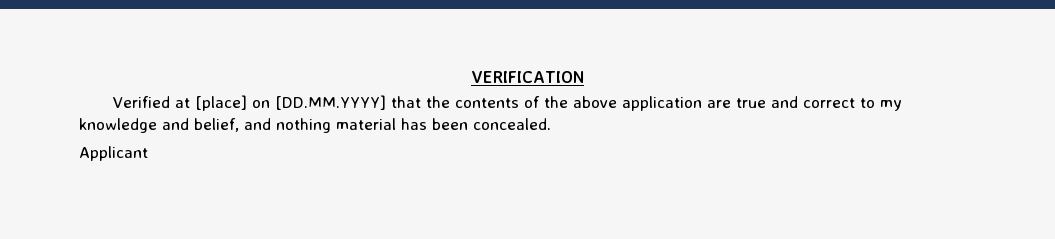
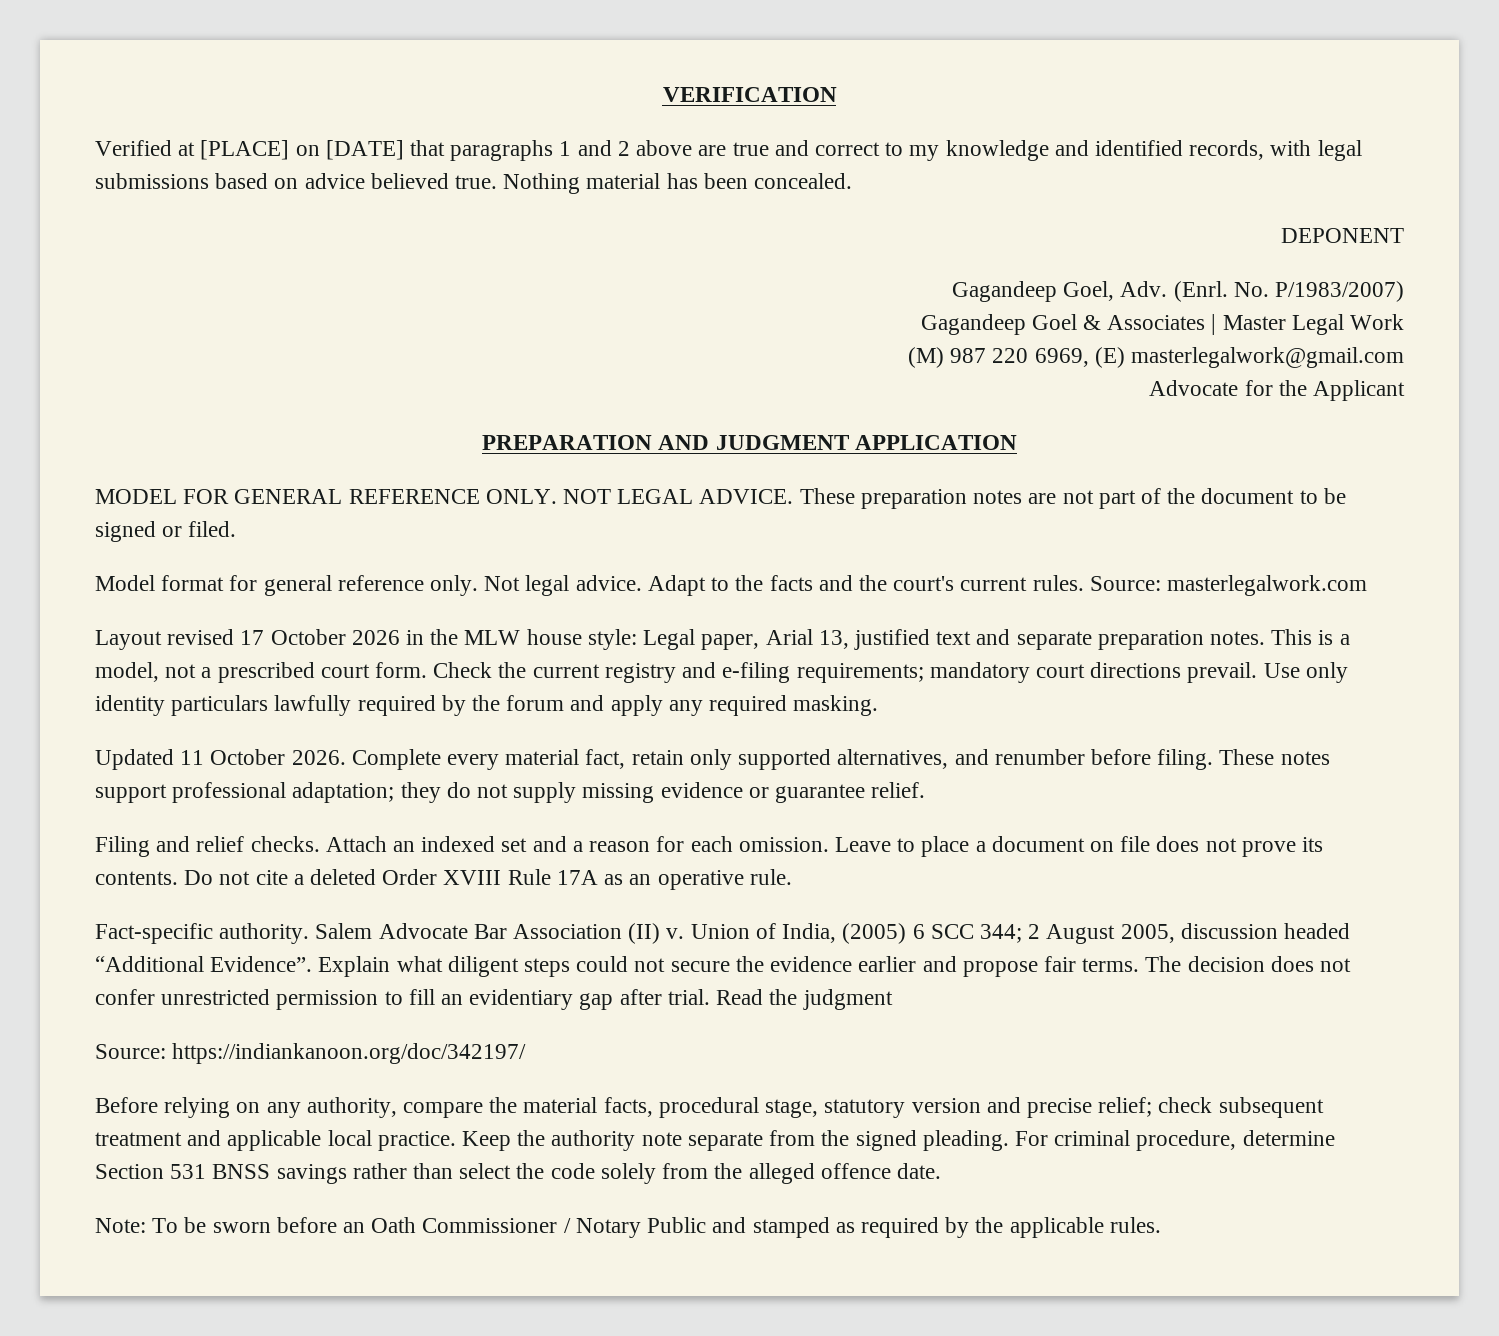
- Verified at [place] on [DD.MM.YYYY] that the contents of the above application are true and correct to my knowledge and belief, and nothing material has been concealed.
- Applicant
+ Verified at [PLACE] on [DATE] that paragraphs 1 and 2 above are true and correct to my knowledge and identified records, with legal submissions based on advice believed true. Nothing material has been concealed.
+ DEPONENT
+ Gagandeep Goel, Adv. (Enrl. No. P/1983/2007)
+ Gagandeep Goel & Associates | Master Legal Work
+ (M) 987 220 6969, (E) masterlegalwork@gmail.com
+ Advocate for the Applicant
+ PREPARATION AND JUDGMENT APPLICATION
+ MODEL FOR GENERAL REFERENCE ONLY. NOT LEGAL ADVICE. These preparation notes are not part of the document to be signed or filed.
+ Model format for general reference only. Not legal advice. Adapt to the facts and the court's current rules. Source: masterlegalwork.com
+ Layout revised 17 October 2026 in the MLW house style: Legal paper, Arial 13, justified text and separate preparation notes. This is a model, not a prescribed court form. Check the current registry and e-filing requirements; mandatory court directions prevail. Use only identity particulars lawfully required by the forum and apply any required masking.
+ Updated 11 October 2026. Complete every material fact, retain only supported alternatives, and renumber before filing. These notes support professional adaptation; they do not supply missing evidence or guarantee relief.
+ Filing and relief checks. Attach an indexed set and a reason for each omission. Leave to place a document on file does not prove its contents. Do not cite a deleted Order XVIII Rule 17A as an operative rule.
+ Fact-specific authority. Salem Advocate Bar Association (II) v. Union of India, (2005) 6 SCC 344; 2 August 2005, discussion headed “Additional Evidence”. Explain what diligent steps could not secure the evidence earlier and propose fair terms. The decision does not confer unrestricted permission to fill an evidentiary gap after trial. Read the judgment
+ Source: https://indiankanoon.org/doc/342197/
+ Before relying on any authority, compare the material facts, procedural stage, statutory version and precise relief; check subsequent treatment and applicable local practice. Keep the authority note separate from the signed pleading. For criminal procedure, determine Section 531 BNSS savings rather than select the code solely from the alleged offence date.
+ Note: To be sworn before an Oath Commissioner / Notary Public and stamped as required by the applicable rules.

